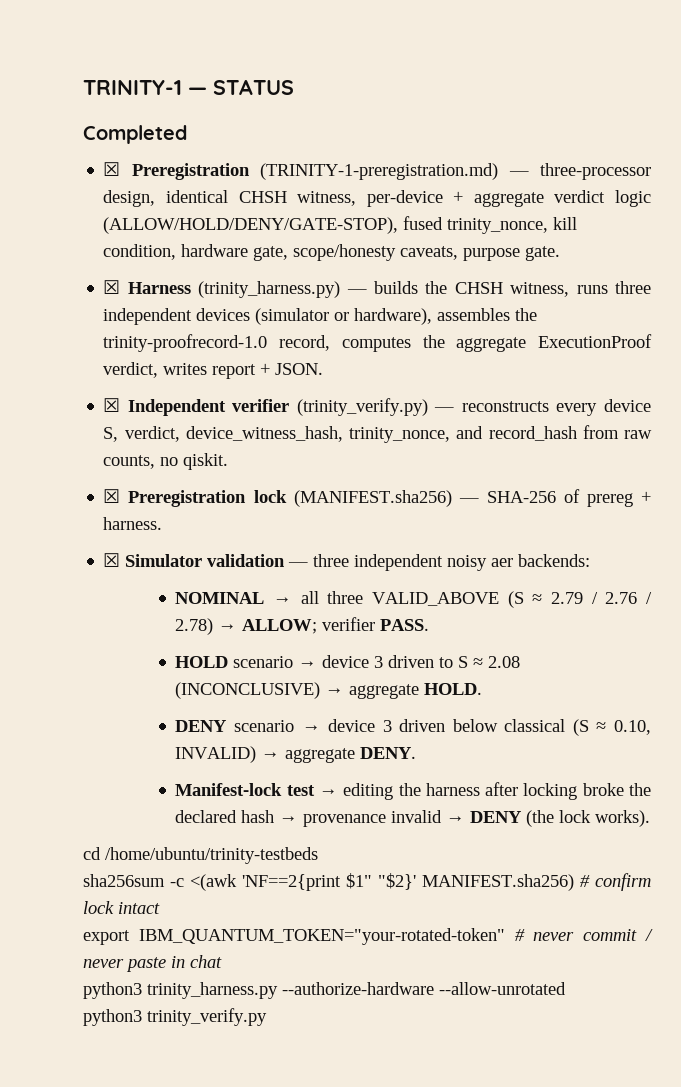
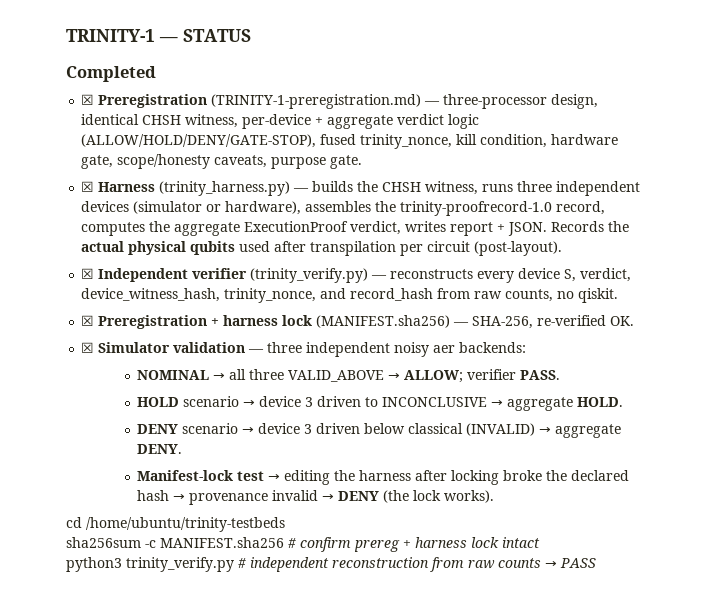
+ Records the actual physical qubits used after transpilation per circuit (post-layout).
- ☒ Preregistration lock (MANIFEST.sha256) — SHA-256 of prereg + harness.
+ ☒ Preregistration + harness lock (MANIFEST.sha256) — SHA-256, re-verified OK.
- NOMINAL → all three VALID_ABOVE (S ≈ 2.79 / 2.76 / 2.78) → ALLOW; verifier PASS.
+ NOMINAL → all three VALID_ABOVE → ALLOW; verifier PASS.
- HOLD scenario → device 3 driven to S ≈ 2.08 (INCONCLUSIVE) → aggregate HOLD.
+ HOLD scenario → device 3 driven to INCONCLUSIVE → aggregate HOLD.
- DENY scenario → device 3 driven below classical (S ≈ 0.10, INVALID) → aggregate DENY.
+ DENY scenario → device 3 driven below classical (INVALID) → aggregate DENY.
- sha256sum -c <(awk 'NF==2{print $1" "$2}' MANIFEST.sha256) # confirm lock intact
- export IBM_QUANTUM_TOKEN="your-rotated-token" # never commit / never paste in chat
- python3 trinity_harness.py --authorize-hardware --allow-unrotated
- python3 trinity_verify.py
+ sha256sum -c MANIFEST.sha256 # confirm prereg + harness lock intact
+ python3 trinity_verify.py # independent reconstruction from raw counts → PASS

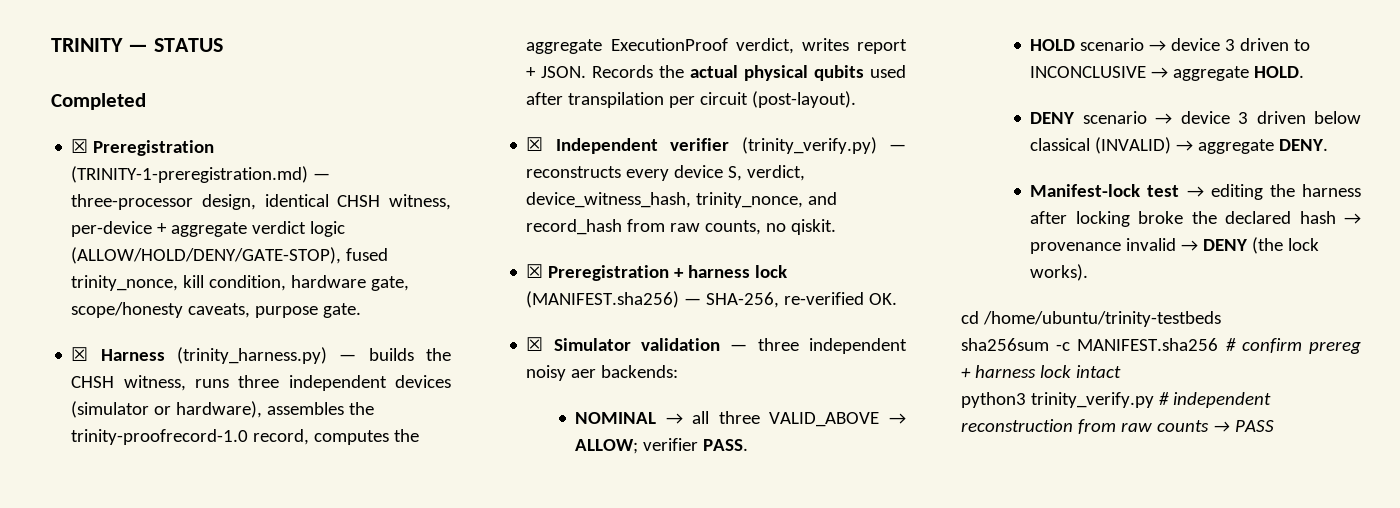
- TRINITY-1 — STATUS
+ TRINITY — STATUS

